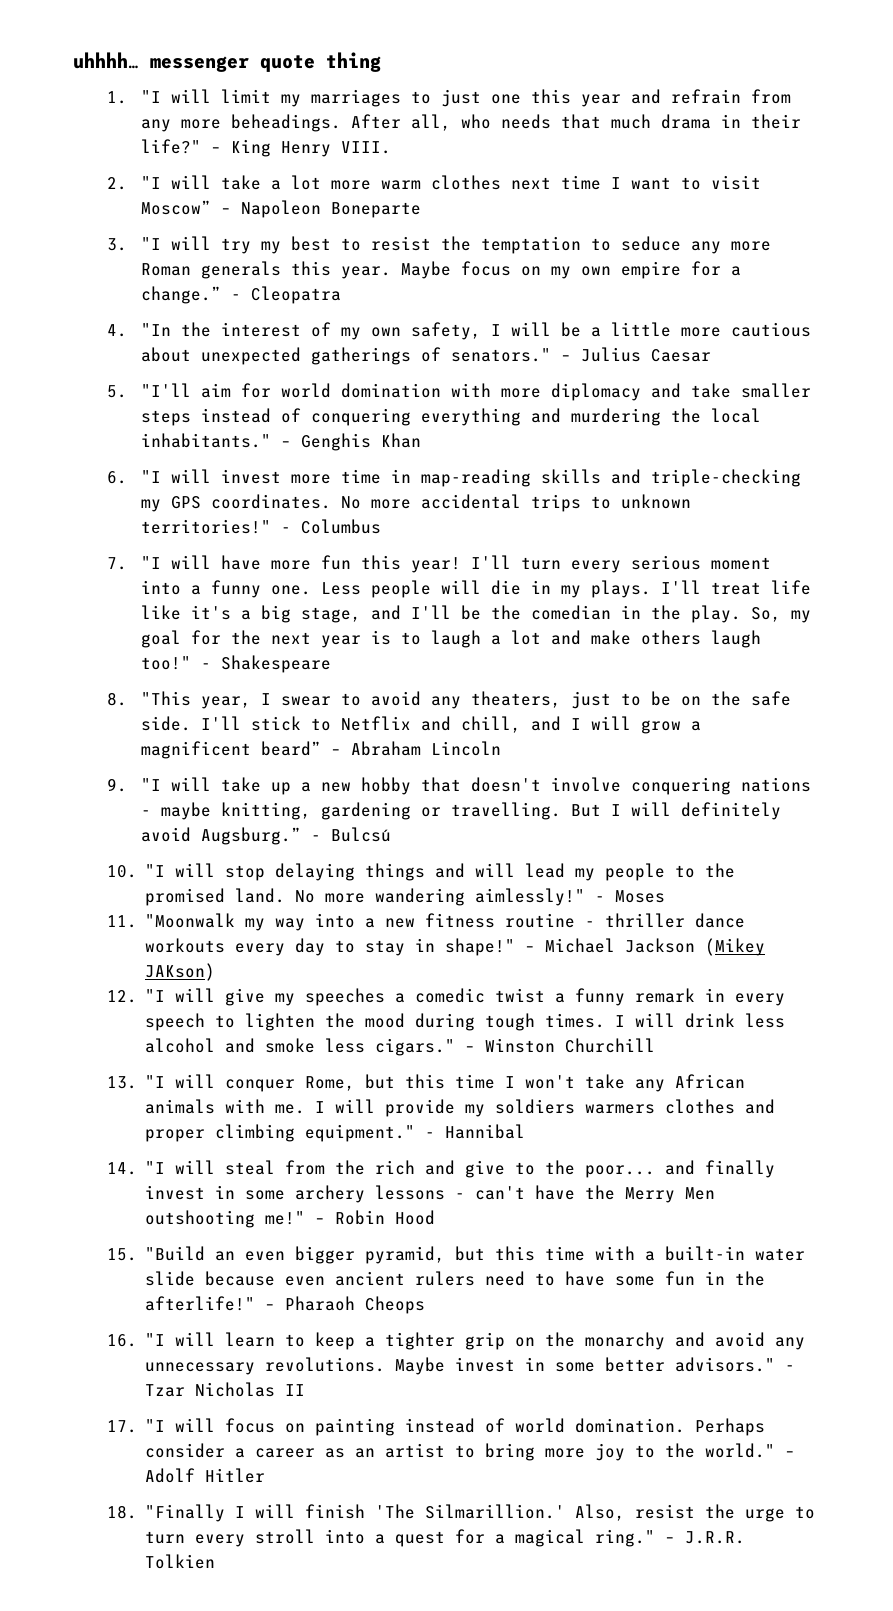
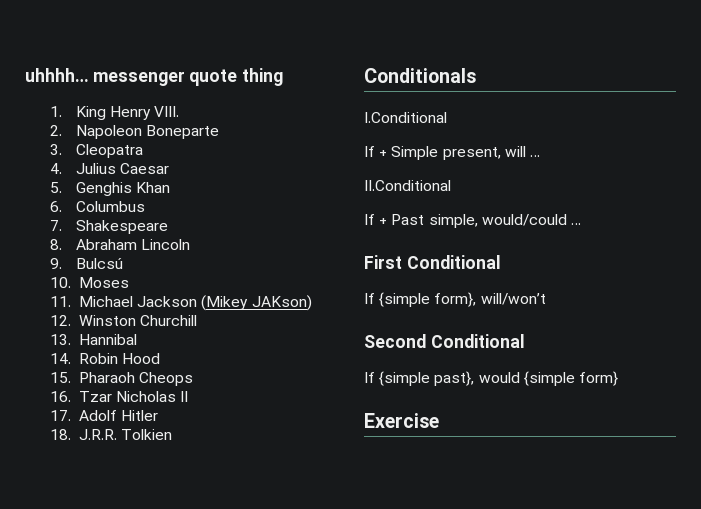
- 1. "I will limit my marriages to just one this year and refrain from any more beheadings. After all, who needs that much drama in their life?" – King Henry VIII.
- 2. "I will take a lot more warm clothes next time I want to visit Moscow” – Napoleon Boneparte
- 3. "I will try my best to resist the temptation to seduce any more Roman generals this year. Maybe focus on my own empire for a change.” - Cleopatra
- 4. "In the interest of my own safety, I will be a little more cautious about unexpected gatherings of senators." – Julius Caesar
- 5. "I'll aim for world domination with more diplomacy and take smaller steps instead of conquering everything and murdering the local inhabitants." – Genghis Khan
- 6. "I will invest more time in map-reading skills and triple-checking my GPS coordinates. No more accidental trips to unknown territories!" - Columbus
- 7. "I will have more fun this year! I'll turn every serious moment into a funny one. Less people will die in my plays. I'll treat life like it's a big stage, and I'll be the comedian in the play. So, my goal for the next year is to laugh a lot and make others laugh too!" - Shakespeare
- 8. "This year, I swear to avoid any theaters, just to be on the safe side. I'll stick to Netflix and chill, and I will grow a magnificent beard” – Abraham Lincoln
- 9. "I will take up a new hobby that doesn't involve conquering nations - maybe knitting, gardening or travelling. But I will definitely avoid Augsburg.” - Bulcsú
- 10. "I will stop delaying things and will lead my people to the promised land. No more wandering aimlessly!" - Moses
- 11. "Moonwalk my way into a new fitness routine - thriller dance workouts every day to stay in shape!" – Michael Jackson (Mikey JAKson)
+ 1. King Henry VIII.
+ 2. Napoleon Boneparte
+ 3. Cleopatra
+ 4. Julius Caesar
+ 5. Genghis Khan
+ 6. Columbus
+ 7. Shakespeare
+ 8. Abraham Lincoln
+ 9. Bulcsú
+ 10. Moses
+ 11. Michael Jackson (Mikey JAKson)
- 12. "I will give my speeches a comedic twist a funny remark in every speech to lighten the mood during tough times. I will drink less alcohol and smoke less cigars." – Winston Churchill
- 13. "I will conquer Rome, but this time I won't take any African animals with me. I will provide my soldiers warmers clothes and proper climbing equipment." - Hannibal
- 14. "I will steal from the rich and give to the poor... and finally invest in some archery lessons - can't have the Merry Men outshooting me!" – Robin Hood
- 15. "Build an even bigger pyramid, but this time with a built-in water slide because even ancient rulers need to have some fun in the afterlife!" – Pharaoh Cheops
- 16. "I will learn to keep a tighter grip on the monarchy and avoid any unnecessary revolutions. Maybe invest in some better advisors." - Tzar Nicholas II
- 17. "I will focus on painting instead of world domination. Perhaps consider a career as an artist to bring more joy to the world." – Adolf Hitler
- 18. "Finally I will finish 'The Silmarillion.' Also, resist the urge to turn every stroll into a quest for a magical ring." – J.R.R. Tolkien
+ 12. Winston Churchill
+ 13. Hannibal
+ 14. Robin Hood
+ 15. Pharaoh Cheops
+ 16. Tzar Nicholas II
+ 17. Adolf Hitler
+ 18. J.R.R. Tolkien
+ Conditionals
+ I.Conditional
+ If + Simple present, will …
+ II.Conditional
+ If + Past simple, would/could …
+ First Conditional
+ If {simple form}, will/won’t
+ Second Conditional
+ If {simple past}, would {simple form}
+ Exercise

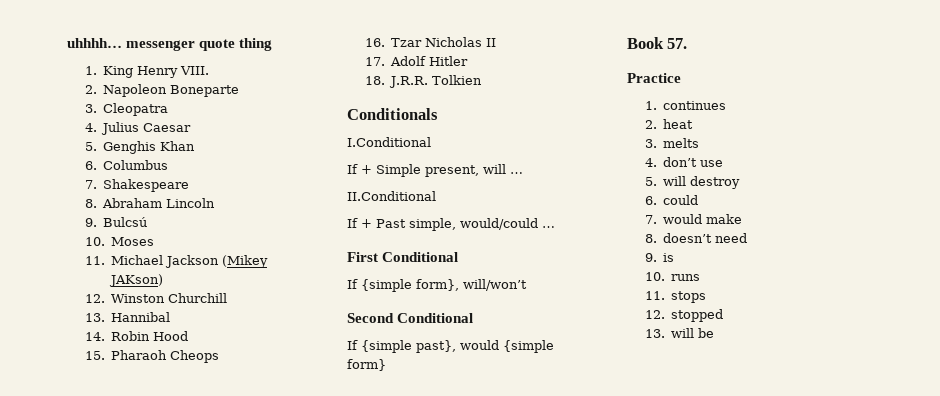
- Exercise
+ Book 57.
+ Practice
+ 1. continues
+ 2. heat
+ 3. melts
+ 4. don’t use
+ 5. will destroy
+ 6. could
+ 7. would make
+ 8. doesn’t need
+ 9. is
+ 10. runs
+ 11. stops
+ 12. stopped
+ 13. will be

